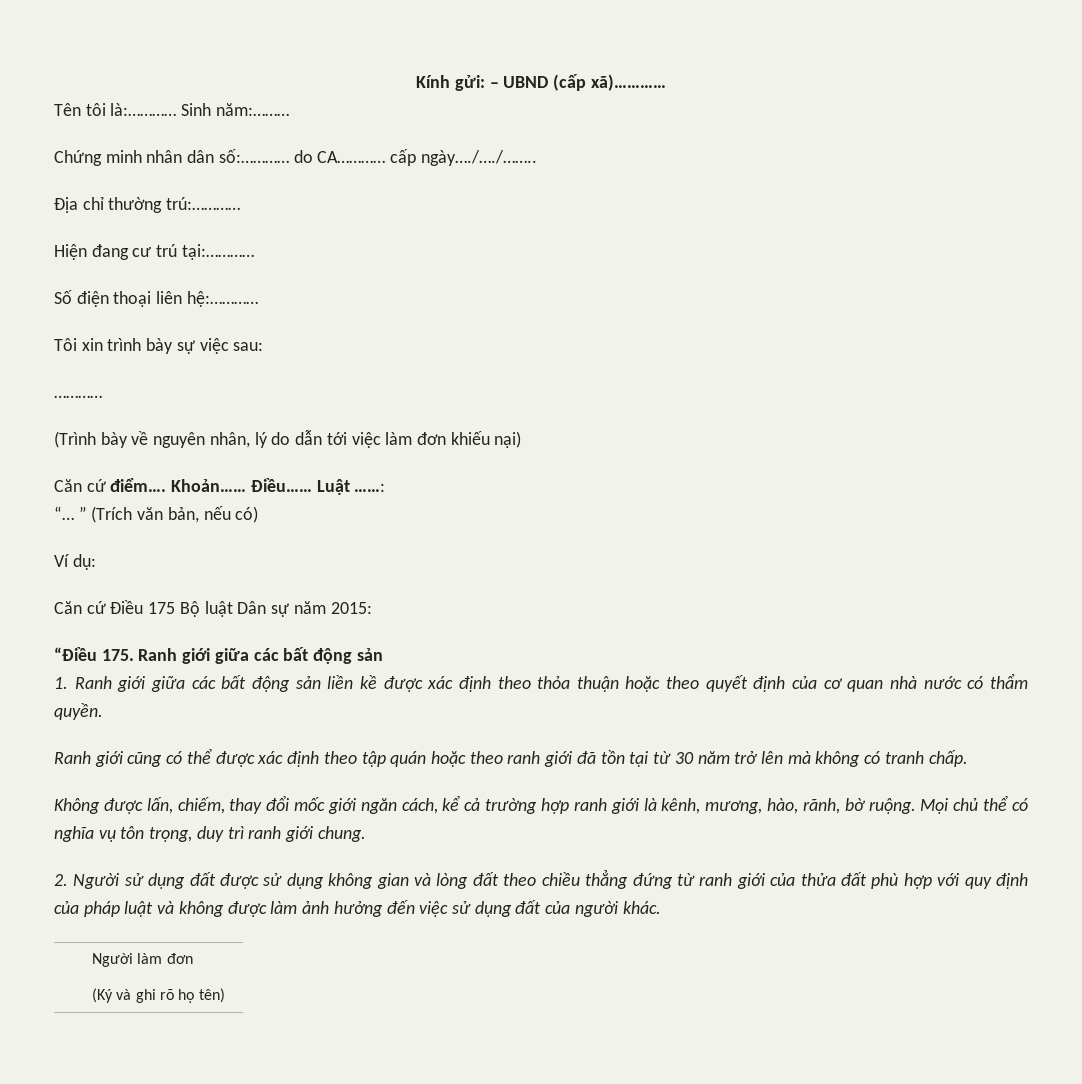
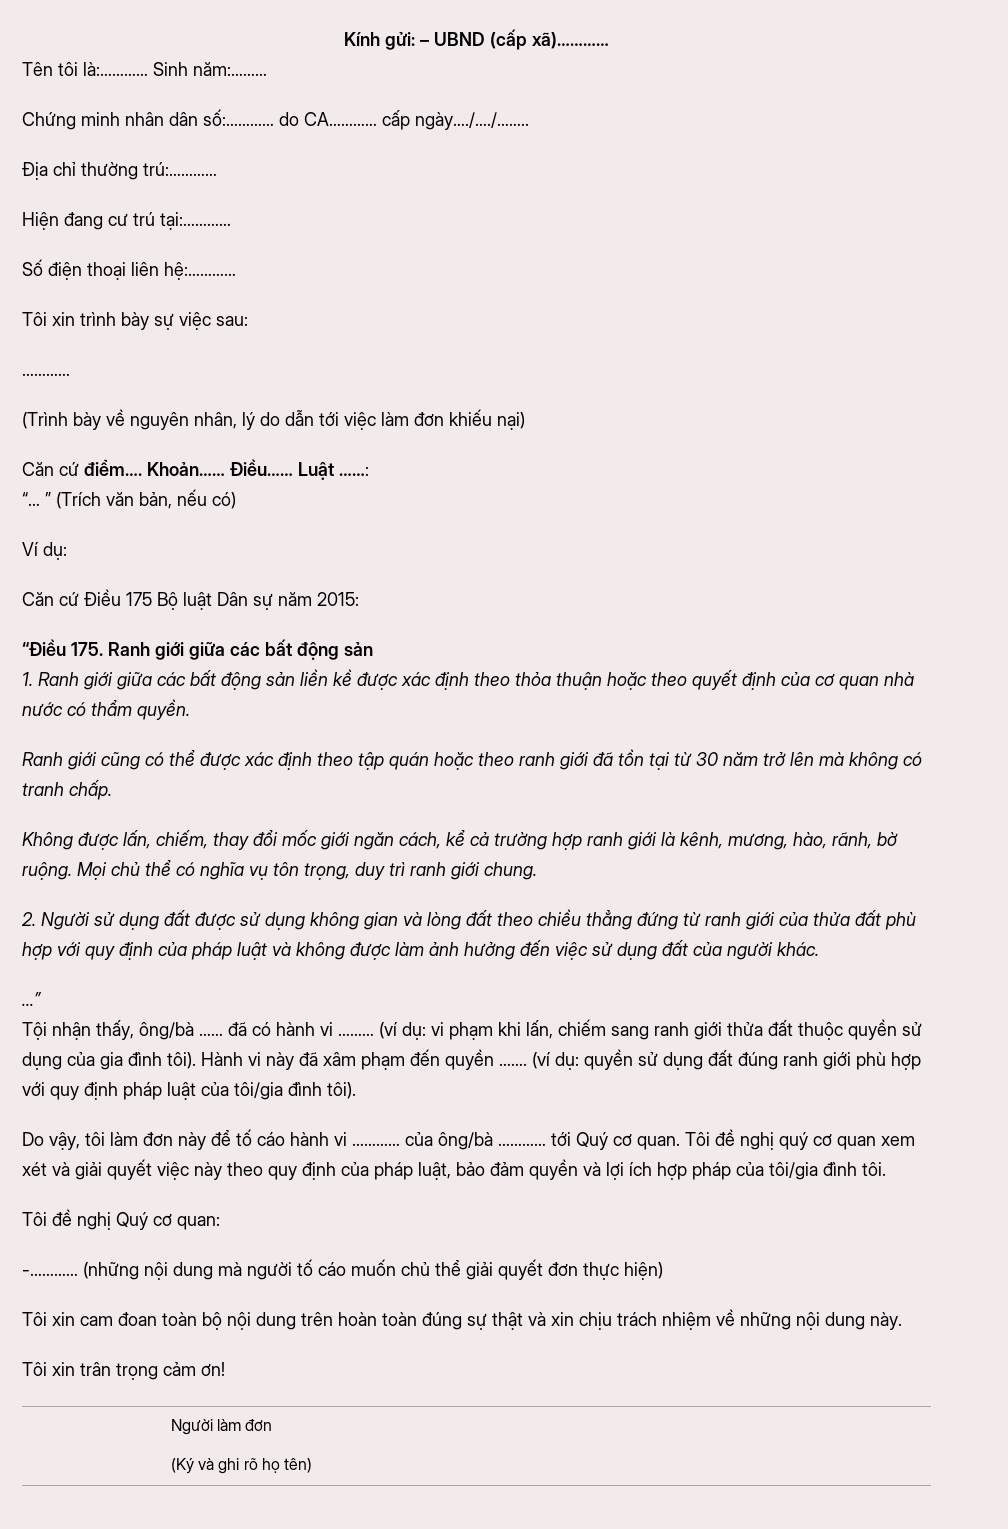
+ …”
+ Tội nhận thấy, ông/bà …… đã có hành vi ……… (ví dụ: vi phạm khi lấn, chiếm sang ranh giới thửa đất thuộc quyền sử dụng của gia đình tôi). Hành vi này đã xâm phạm đến quyền ……. (ví dụ: quyền sử dụng đất đúng ranh giới phù hợp với quy định pháp luật của tôi/gia đình tôi).
+ Do vậy, tôi làm đơn này để tố cáo hành vi ………… của ông/bà ………… tới Quý cơ quan. Tôi đề nghị quý cơ quan xem xét và giải quyết việc này theo quy định của pháp luật, bảo đảm quyền và lợi ích hợp pháp của tôi/gia đình tôi.
+ Tôi đề nghị Quý cơ quan:
+ -………… (những nội dung mà người tố cáo muốn chủ thể giải quyết đơn thực hiện)
+ Tôi xin cam đoan toàn bộ nội dung trên hoàn toàn đúng sự thật và xin chịu trách nhiệm về những nội dung này.
+ Tôi xin trân trọng cảm ơn!

